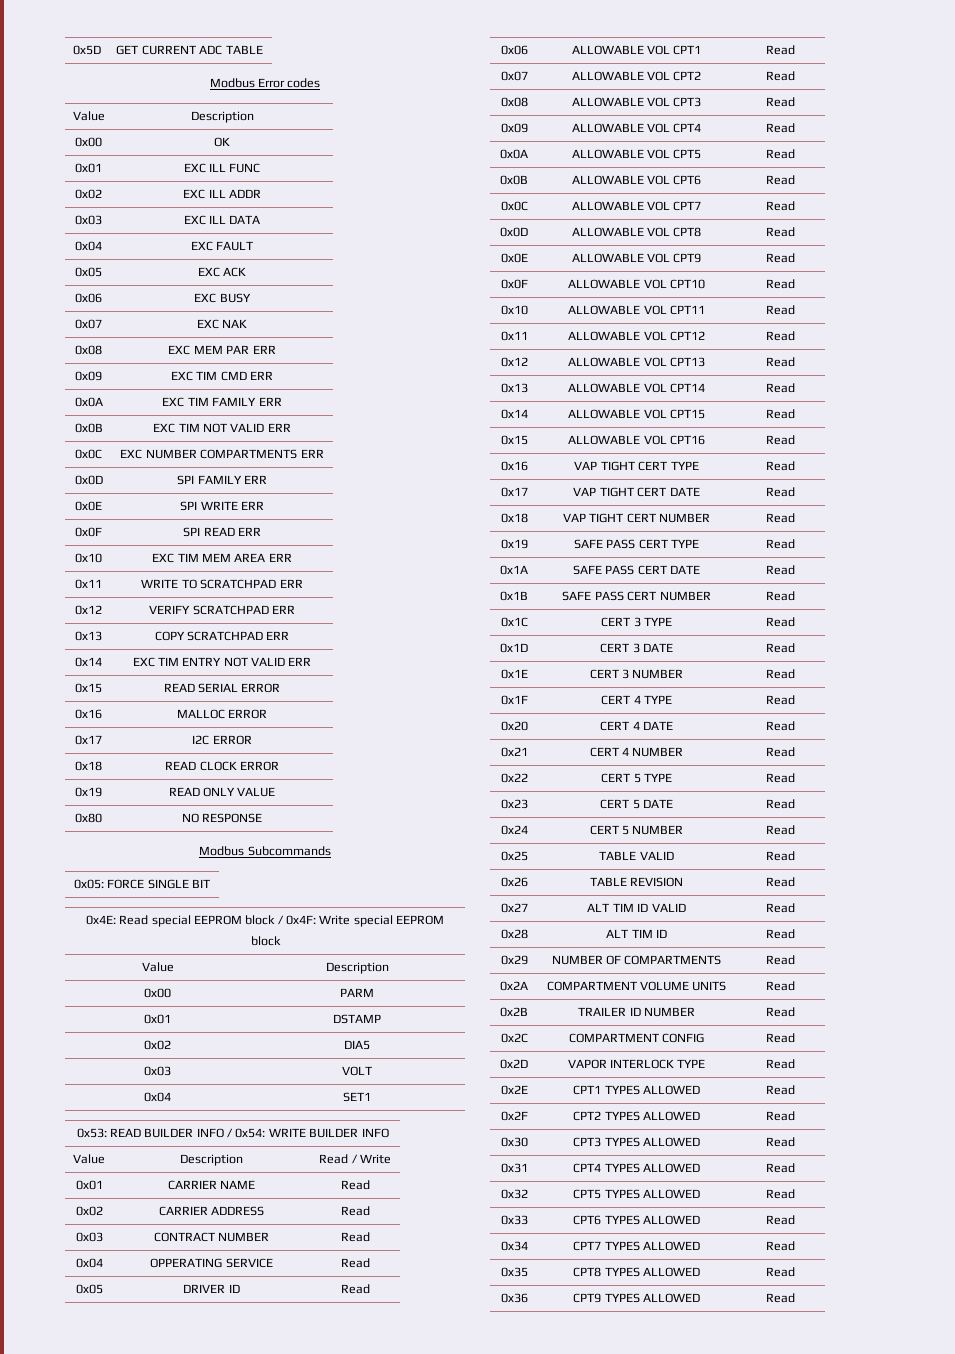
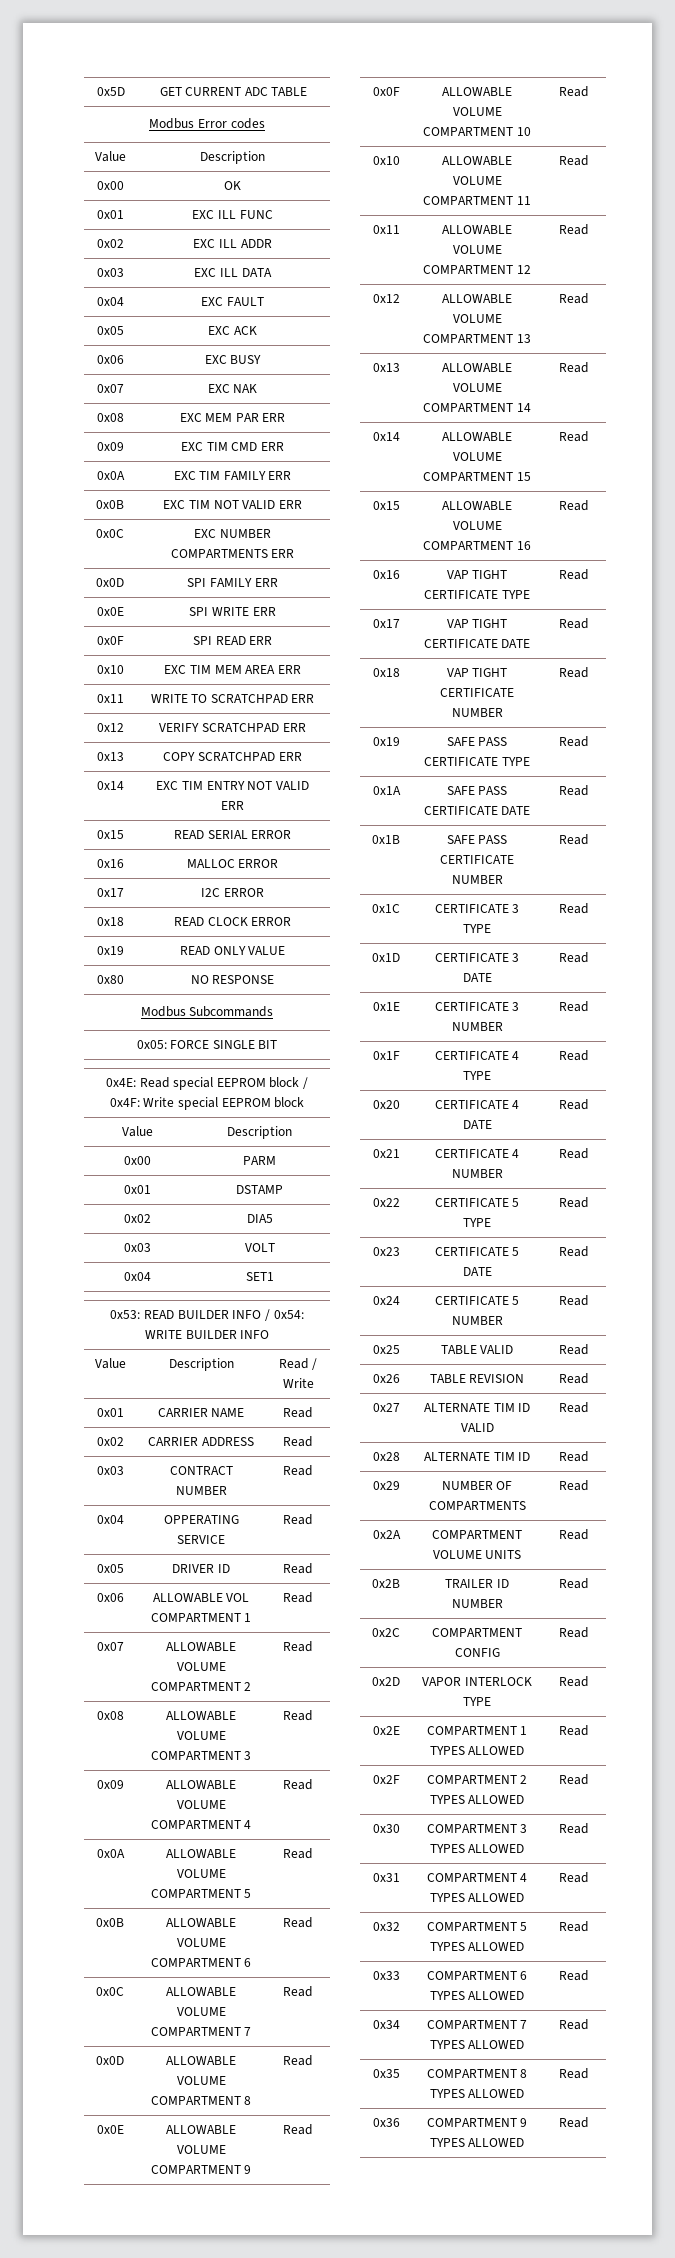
- 0x06 | ALLOWABLE VOL CPT1 | Read
+ 0x06 | ALLOWABLE VOL COMPARTMENT 1 | Read
- 0x07 | ALLOWABLE VOL CPT2 | Read
+ 0x07 | ALLOWABLE VOLUME COMPARTMENT 2 | Read
- 0x08 | ALLOWABLE VOL CPT3 | Read
+ 0x08 | ALLOWABLE VOLUME COMPARTMENT 3 | Read
- 0x09 | ALLOWABLE VOL CPT4 | Read
+ 0x09 | ALLOWABLE VOLUME COMPARTMENT 4 | Read
- 0x0A | ALLOWABLE VOL CPT5 | Read
+ 0x0A | ALLOWABLE VOLUME COMPARTMENT 5 | Read
- 0x0B | ALLOWABLE VOL CPT6 | Read
+ 0x0B | ALLOWABLE VOLUME COMPARTMENT 6 | Read
- 0x0C | ALLOWABLE VOL CPT7 | Read
+ 0x0C | ALLOWABLE VOLUME COMPARTMENT 7 | Read
- 0x0D | ALLOWABLE VOL CPT8 | Read
+ 0x0D | ALLOWABLE VOLUME COMPARTMENT 8 | Read
- 0x0E | ALLOWABLE VOL CPT9 | Read
+ 0x0E | ALLOWABLE VOLUME COMPARTMENT 9 | Read
- 0x0F | ALLOWABLE VOL CPT10 | Read
+ 0x0F | ALLOWABLE VOLUME COMPARTMENT 10 | Read
- 0x10 | ALLOWABLE VOL CPT11 | Read
+ 0x10 | ALLOWABLE VOLUME COMPARTMENT 11 | Read
- 0x11 | ALLOWABLE VOL CPT12 | Read
+ 0x11 | ALLOWABLE VOLUME COMPARTMENT 12 | Read
- 0x12 | ALLOWABLE VOL CPT13 | Read
+ 0x12 | ALLOWABLE VOLUME COMPARTMENT 13 | Read
- 0x13 | ALLOWABLE VOL CPT14 | Read
+ 0x13 | ALLOWABLE VOLUME COMPARTMENT 14 | Read
- 0x14 | ALLOWABLE VOL CPT15 | Read
+ 0x14 | ALLOWABLE VOLUME COMPARTMENT 15 | Read
- 0x15 | ALLOWABLE VOL CPT16 | Read
+ 0x15 | ALLOWABLE VOLUME COMPARTMENT 16 | Read
- 0x16 | VAP TIGHT CERT TYPE | Read
+ 0x16 | VAP TIGHT CERTIFICATE TYPE | Read
- 0x17 | VAP TIGHT CERT DATE | Read
+ 0x17 | VAP TIGHT CERTIFICATE DATE | Read
- 0x18 | VAP TIGHT CERT NUMBER | Read
+ 0x18 | VAP TIGHT CERTIFICATE NUMBER | Read
- 0x19 | SAFE PASS CERT TYPE | Read
+ 0x19 | SAFE PASS CERTIFICATE TYPE | Read
- 0x1A | SAFE PASS CERT DATE | Read
+ 0x1A | SAFE PASS CERTIFICATE DATE | Read
- 0x1B | SAFE PASS CERT NUMBER | Read
+ 0x1B | SAFE PASS CERTIFICATE NUMBER | Read
- 0x1C | CERT 3 TYPE | Read
+ 0x1C | CERTIFICATE 3 TYPE | Read
- 0x1D | CERT 3 DATE | Read
+ 0x1D | CERTIFICATE 3 DATE | Read
- 0x1E | CERT 3 NUMBER | Read
+ 0x1E | CERTIFICATE 3 NUMBER | Read
- 0x1F | CERT 4 TYPE | Read
+ 0x1F | CERTIFICATE 4 TYPE | Read
- 0x20 | CERT 4 DATE | Read
+ 0x20 | CERTIFICATE 4 DATE | Read
- 0x21 | CERT 4 NUMBER | Read
+ 0x21 | CERTIFICATE 4 NUMBER | Read
- 0x22 | CERT 5 TYPE | Read
+ 0x22 | CERTIFICATE 5 TYPE | Read
- 0x23 | CERT 5 DATE | Read
+ 0x23 | CERTIFICATE 5 DATE | Read
- 0x24 | CERT 5 NUMBER | Read
+ 0x24 | CERTIFICATE 5 NUMBER | Read
- 0x27 | ALT TIM ID VALID | Read
+ 0x27 | ALTERNATE TIM ID VALID | Read
- 0x28 | ALT TIM ID | Read
+ 0x28 | ALTERNATE TIM ID | Read
- 0x2E | CPT1 TYPES ALLOWED | Read
+ 0x2E | COMPARTMENT 1 TYPES ALLOWED | Read
- 0x2F | CPT2 TYPES ALLOWED | Read
+ 0x2F | COMPARTMENT 2 TYPES ALLOWED | Read
- 0x30 | CPT3 TYPES ALLOWED | Read
+ 0x30 | COMPARTMENT 3 TYPES ALLOWED | Read
- 0x31 | CPT4 TYPES ALLOWED | Read
+ 0x31 | COMPARTMENT 4 TYPES ALLOWED | Read
- 0x32 | CPT5 TYPES ALLOWED | Read
+ 0x32 | COMPARTMENT 5 TYPES ALLOWED | Read
- 0x33 | CPT6 TYPES ALLOWED | Read
+ 0x33 | COMPARTMENT 6 TYPES ALLOWED | Read
- 0x34 | CPT7 TYPES ALLOWED | Read
+ 0x34 | COMPARTMENT 7 TYPES ALLOWED | Read
- 0x35 | CPT8 TYPES ALLOWED | Read
+ 0x35 | COMPARTMENT 8 TYPES ALLOWED | Read
- 0x36 | CPT9 TYPES ALLOWED | Read
+ 0x36 | COMPARTMENT 9 TYPES ALLOWED | Read

